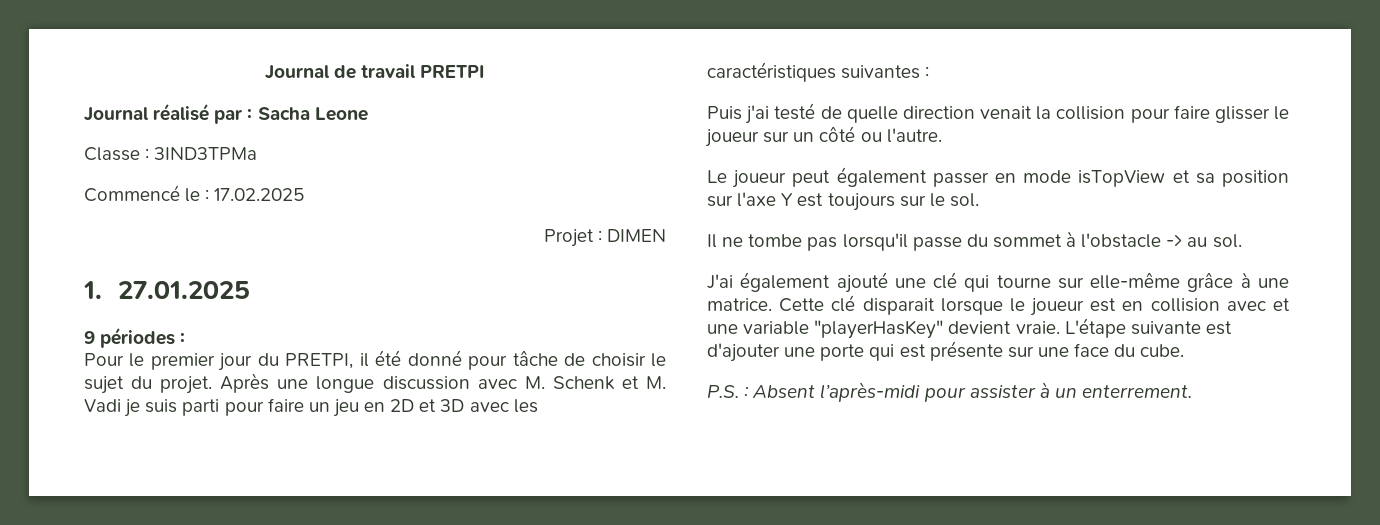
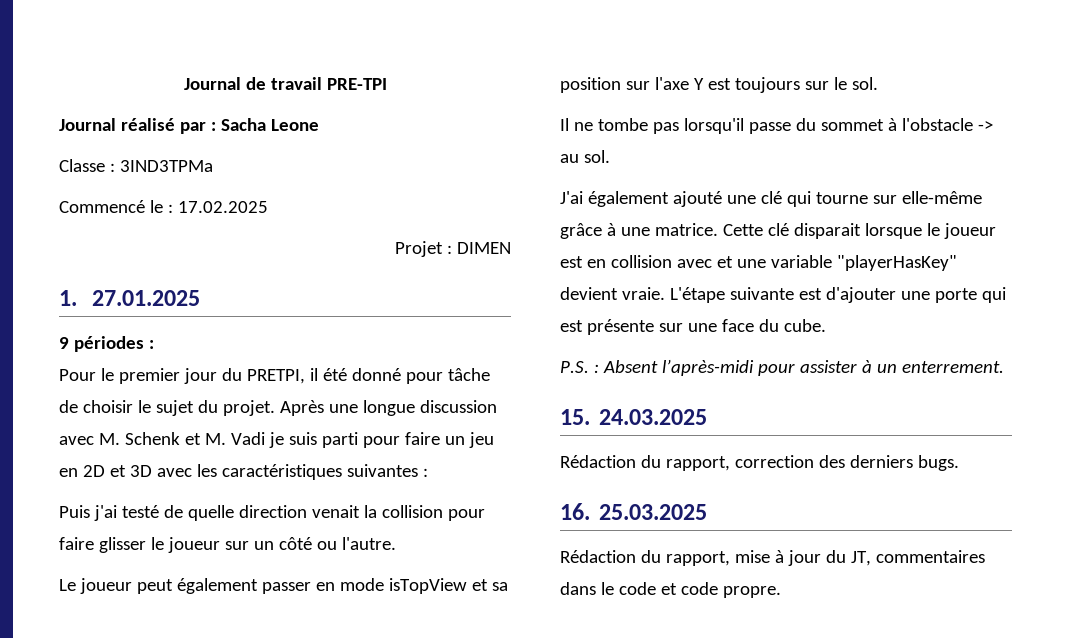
- Journal de travail PRETPI
+ Journal de travail PRE-TPI
+ 15. 24.03.2025
+ Rédaction du rapport, correction des derniers bugs.
+ 16. 25.03.2025
+ Rédaction du rapport, mise à jour du JT, commentaires dans le code et code propre.

